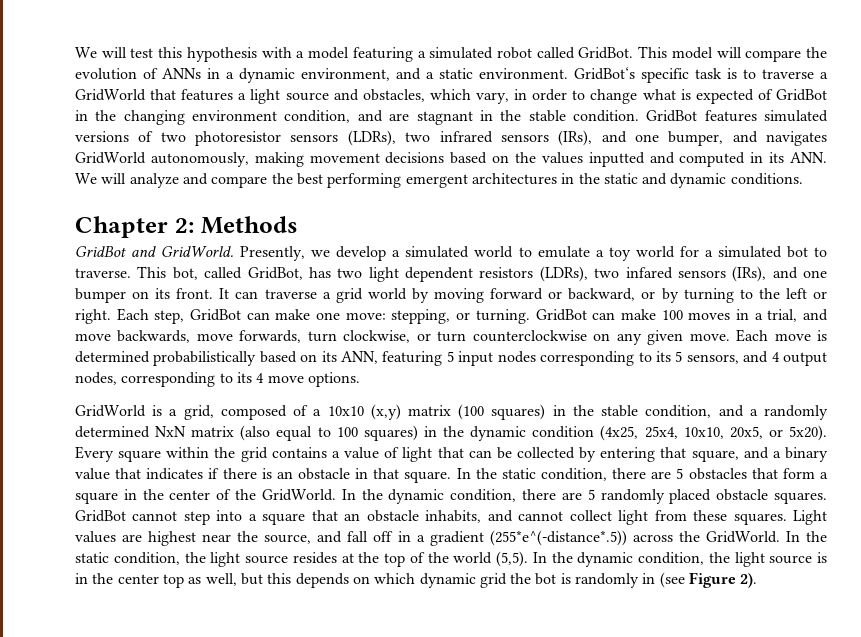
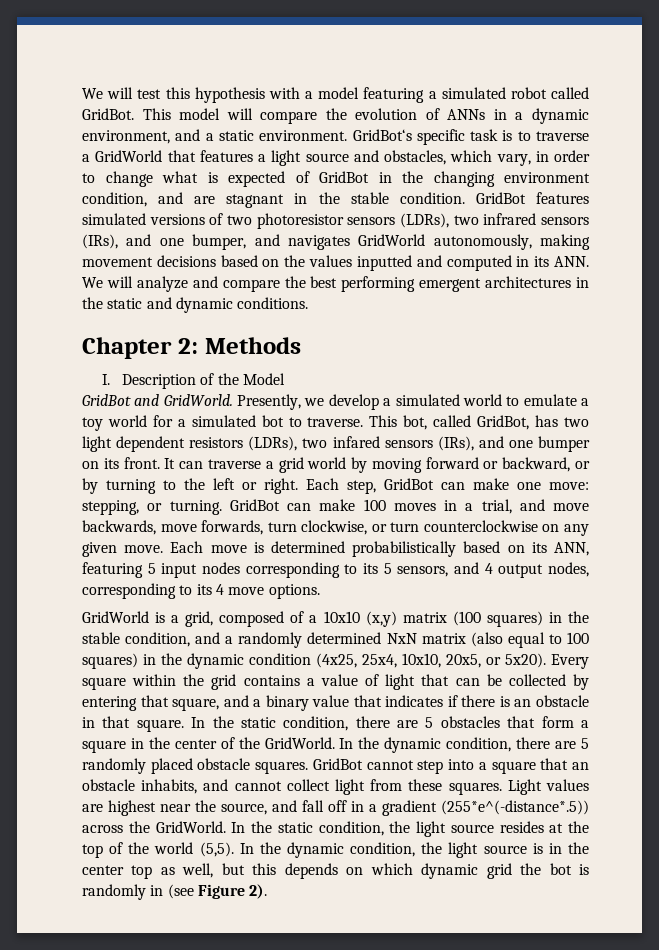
+ I. Description of the Model

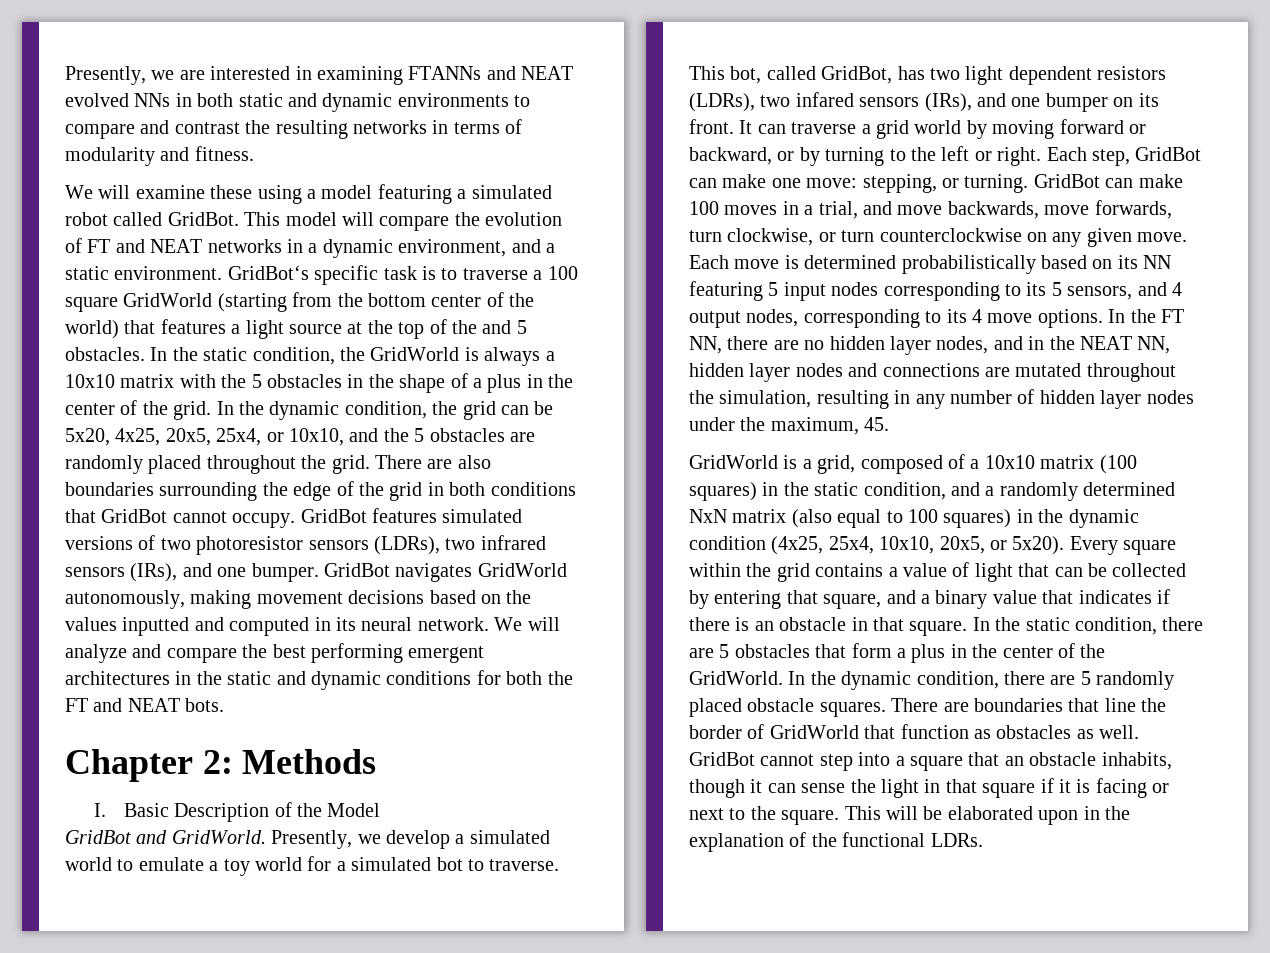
- We will test this hypothesis with a model featuring a simulated robot called GridBot.
+ Presently, we are interested in examining FTANNs and NEAT evolved NNs in both static and dynamic environments to compare and contrast the resulting networks in terms of modularity and fitness.
+ We will examine these using a model featuring a simulated robot called GridBot.
- This model will compare the evolution of ANNs in a dynamic environment, and a static environment.
+ This model will compare the evolution of FT and NEAT networks in a dynamic environment, and a static environment.
- GridBot‘s specific task is to traverse a GridWorld that features a light source and obstacles, which vary, in order to change what is expected of GridBot in the changing environment condition, and are stagnant in the stable condition.
+ GridBot‘s specific task is to traverse a 100 square GridWorld (starting from the bottom center of the world) that features a light source at the top of the and 5 obstacles. In the static condition, the GridWorld is always a 10x10 matrix with the 5 obstacles in the shape of a plus in the center of the grid. In the dynamic condition, the grid can be 5x20, 4x25, 20x5, 25x4, or 10x10, and the 5 obstacles are randomly placed throughout the grid. There are also boundaries surrounding the edge of the grid in both conditions that GridBot cannot occupy.
- GridBot features simulated versions of two photoresistor sensors (LDRs), two infrared sensors (IRs), and one bumper, and navigates GridWorld autonomously, making movement decisions based on the values inputted and computed in its ANN. We will analyze and compare the best performing emergent architectures in the static and dynamic conditions.
+ GridBot features simulated versions of two photoresistor sensors (LDRs), two infrared sensors (IRs), and one bumper. GridBot navigates GridWorld autonomously, making movement decisions based on the values inputted and computed in its neural network. We will analyze and compare the best performing emergent architectures in the static and dynamic conditions for both the FT and NEAT bots.
- I. Description of the Model
+ I. Basic Description of the Model
- Each move is determined probabilistically based on its ANN, featuring 5 input nodes corresponding to its 5 sensors, and 4 output nodes, corresponding to its 4 move options.
+ Each move is determined probabilistically based on its NN featuring 5 input nodes corresponding to its 5 sensors, and 4 output nodes, corresponding to its 4 move options. In the FT NN, there are no hidden layer nodes, and in the NEAT NN, hidden layer nodes and connections are mutated throughout the simulation, resulting in any number of hidden layer nodes under the maximum, 45.
- GridWorld is a grid, composed of a 10x10 (x,y) matrix (100 squares) in the stable condition, and a randomly determined NxN matrix (also equal to 100 squares) in the dynamic condition (4x25, 25x4, 10x10, 20x5, or 5x20).
+ GridWorld is a grid, composed of a 10x10 matrix (100 squares) in the static condition, and a randomly determined NxN matrix (also equal to 100 squares) in the dynamic condition (4x25, 25x4, 10x10, 20x5, or 5x20).
- In the static condition, there are 5 obstacles that form a square in the center of the GridWorld.
+ In the static condition, there are 5 obstacles that form a plus in the center of the GridWorld.
+ There are boundaries that line the border of GridWorld that function as obstacles as well.
- GridBot cannot step into a square that an obstacle inhabits, and cannot collect light from these squares. Light values are highest near the source, and fall off in a gradient (255*e^(-distance*.5)) across the GridWorld. In the static condition, the light source resides at the top of the world (5,5). In the dynamic condition, the light source is in the center top as well, but this depends on which dynamic grid the bot is randomly in (see Figure 2).
+ GridBot cannot step into a square that an obstacle inhabits, though it can sense the light in that square if it is facing or next to the square. This will be elaborated upon in the explanation of the functional LDRs.

